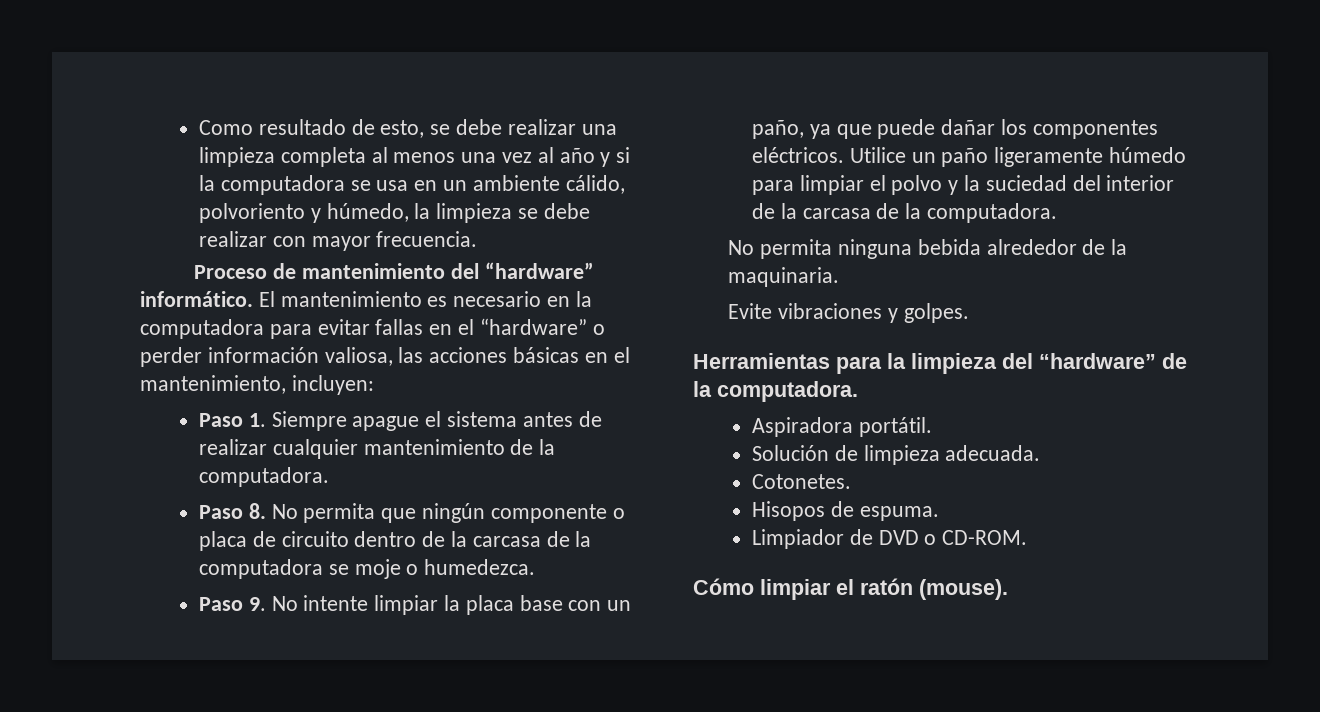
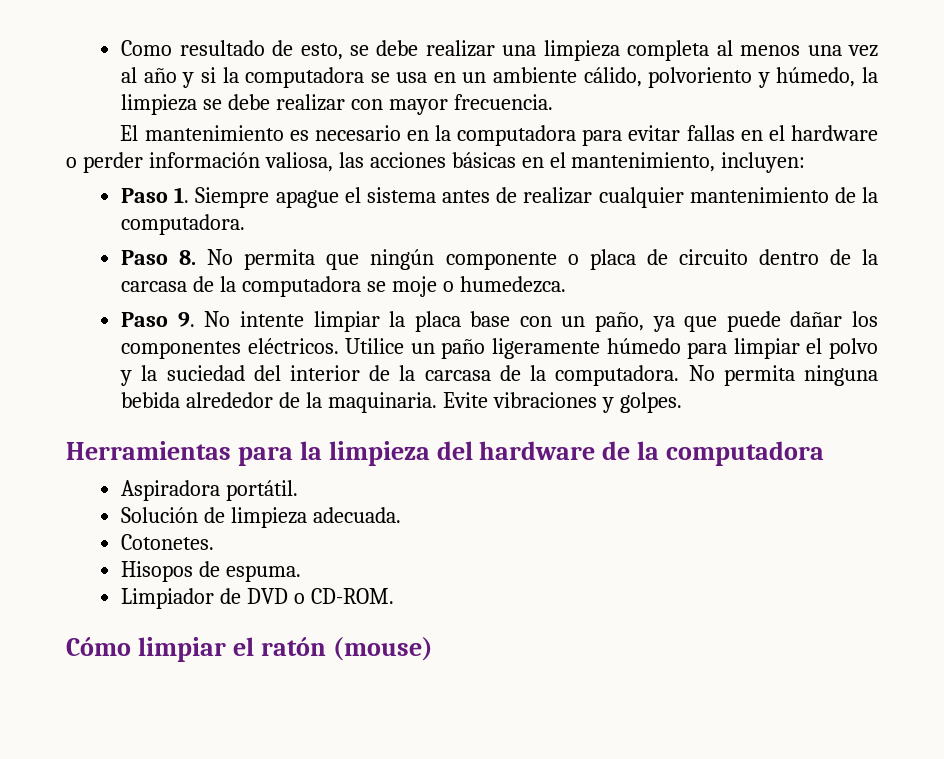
- Proceso de mantenimiento del “hardware” informático. El mantenimiento es necesario en la computadora para evitar fallas en el “hardware” o perder información valiosa, las acciones básicas en el mantenimiento, incluyen:
+ El mantenimiento es necesario en la computadora para evitar fallas en el hardware o perder información valiosa, las acciones básicas en el mantenimiento, incluyen:
- Utilice un paño ligeramente húmedo para limpiar el polvo y la suciedad del interior de la carcasa de la computadora.
- No permita ninguna bebida alrededor de la maquinaria.
- Evite vibraciones y golpes.
+ Utilice un paño ligeramente húmedo para limpiar el polvo y la suciedad del interior de la carcasa de la computadora. No permita ninguna bebida alrededor de la maquinaria. Evite vibraciones y golpes.
- Herramientas para la limpieza del “hardware” de la computadora.
+ Herramientas para la limpieza del hardware de la computadora
- Cómo limpiar el ratón (mouse).
+ Cómo limpiar el ratón (mouse)

